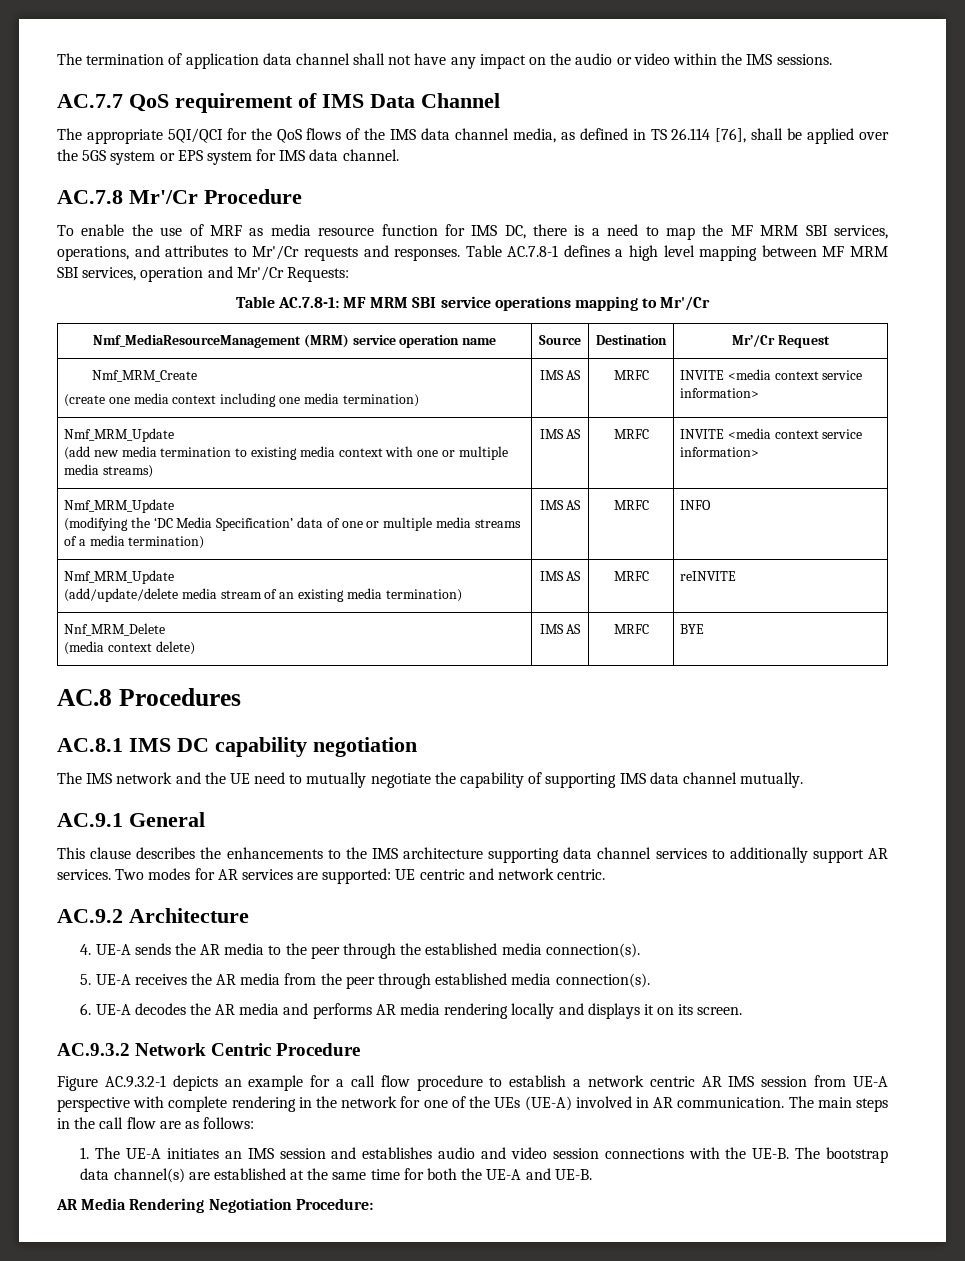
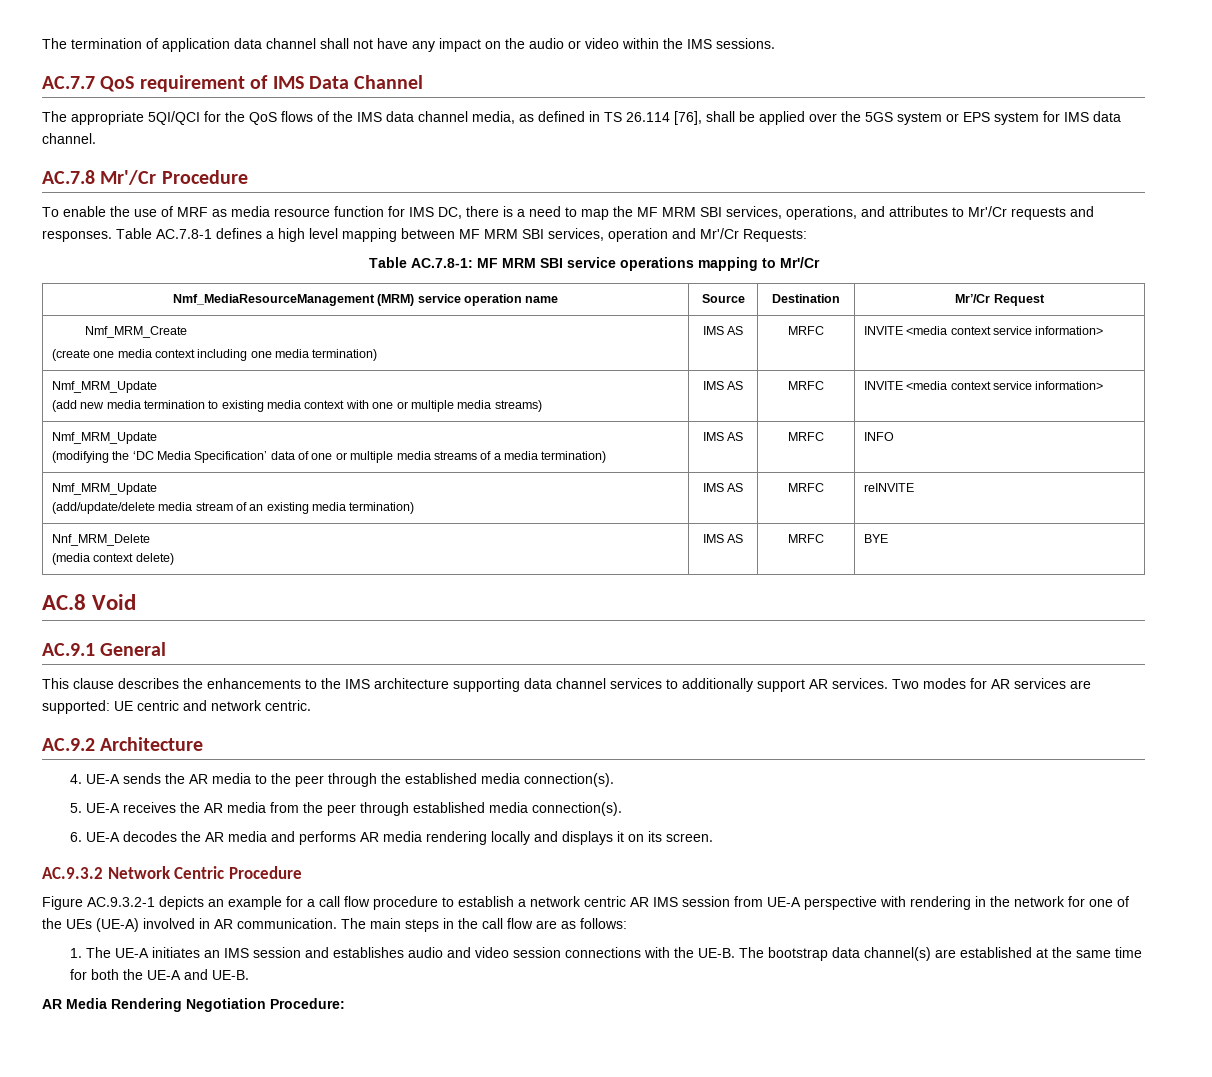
- AC.8 Procedures
- AC.8.1 IMS DC capability negotiation
- The IMS network and the UE need to mutually negotiate the capability of supporting IMS data channel mutually.
+ AC.8 Void
- Figure AC.9.3.2-1 depicts an example for a call flow procedure to establish a network centric AR IMS session from UE-A perspective with complete rendering in the network for one of the UEs (UE-A) involved in AR communication.
+ Figure AC.9.3.2-1 depicts an example for a call flow procedure to establish a network centric AR IMS session from UE-A perspective with rendering in the network for one of the UEs (UE-A) involved in AR communication.

